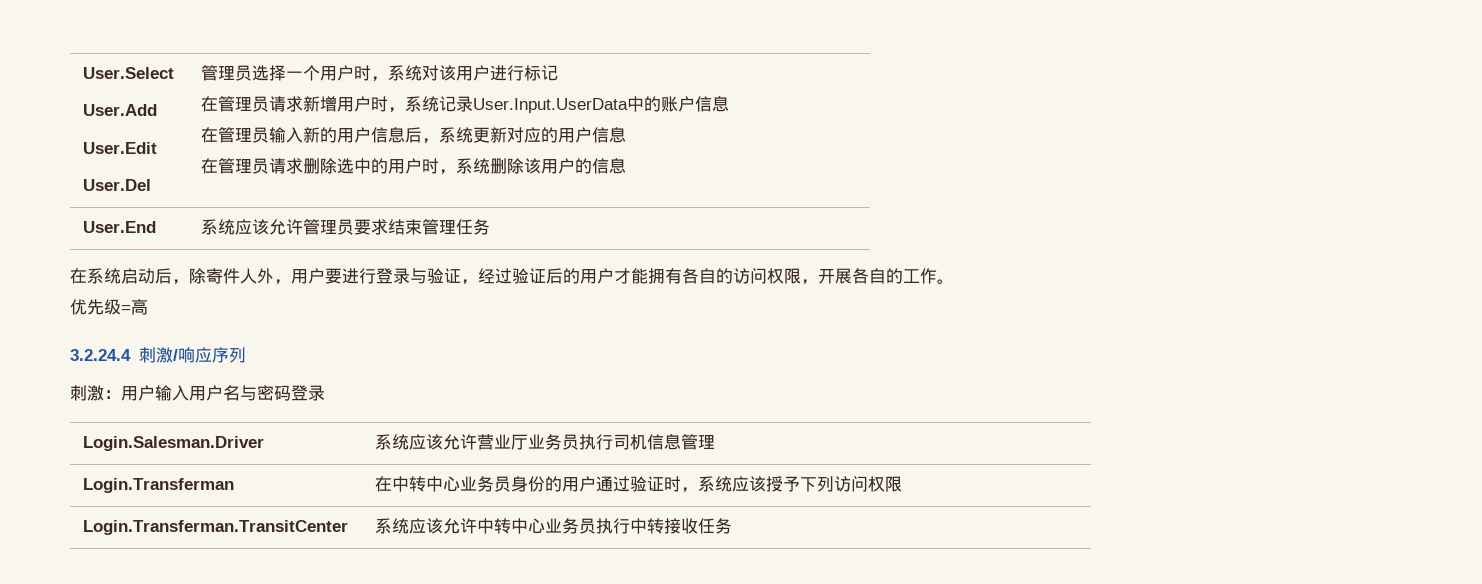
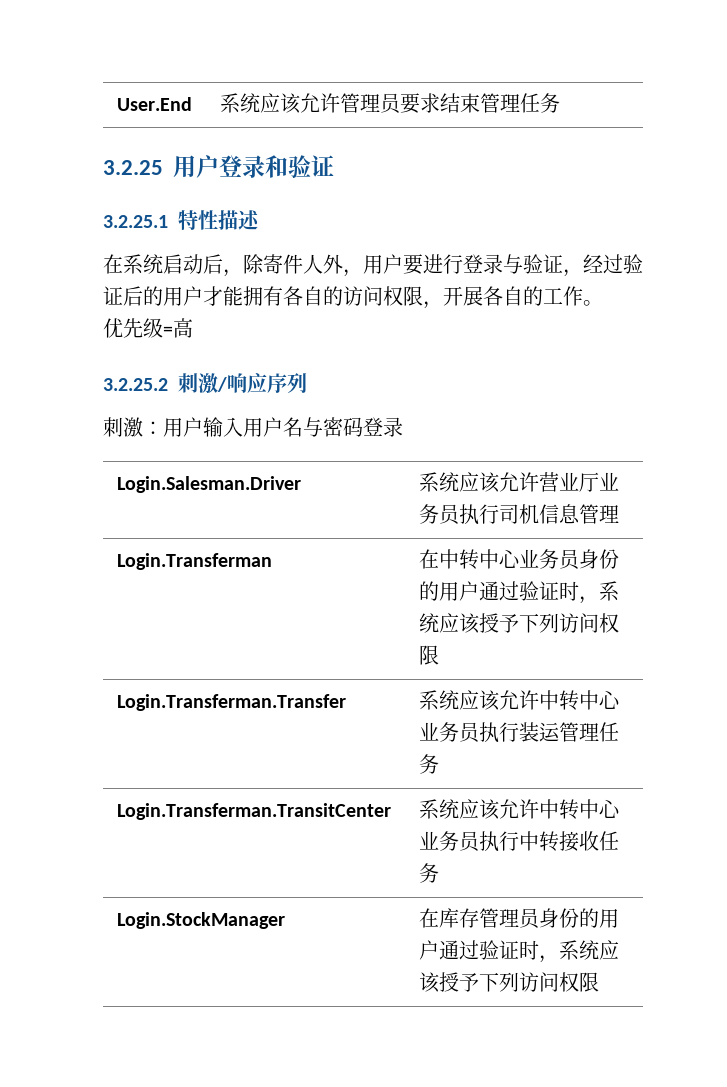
- User.Select
- User.Add
- User.Edit
- User.Del | 管理员选择一个用户时，系统对该用户进行标记
- 在管理员请求新增用户时，系统记录User.Input.UserData中的账户信息
- 在管理员输入新的用户信息后，系统更新对应的用户信息
- 在管理员请求删除选中的用户时，系统删除该用户的信息
+ 3.2.25用户登录和验证
+ 3.2.25.1特性描述
- 3.2.24.4刺激/响应序列
+ 3.2.25.2刺激/响应序列
+ Login.Transferman.Transfer | 系统应该允许中转中心业务员执行装运管理任务
+ Login.StockManager | 在库存管理员身份的用户通过验证时，系统应该授予下列访问权限

